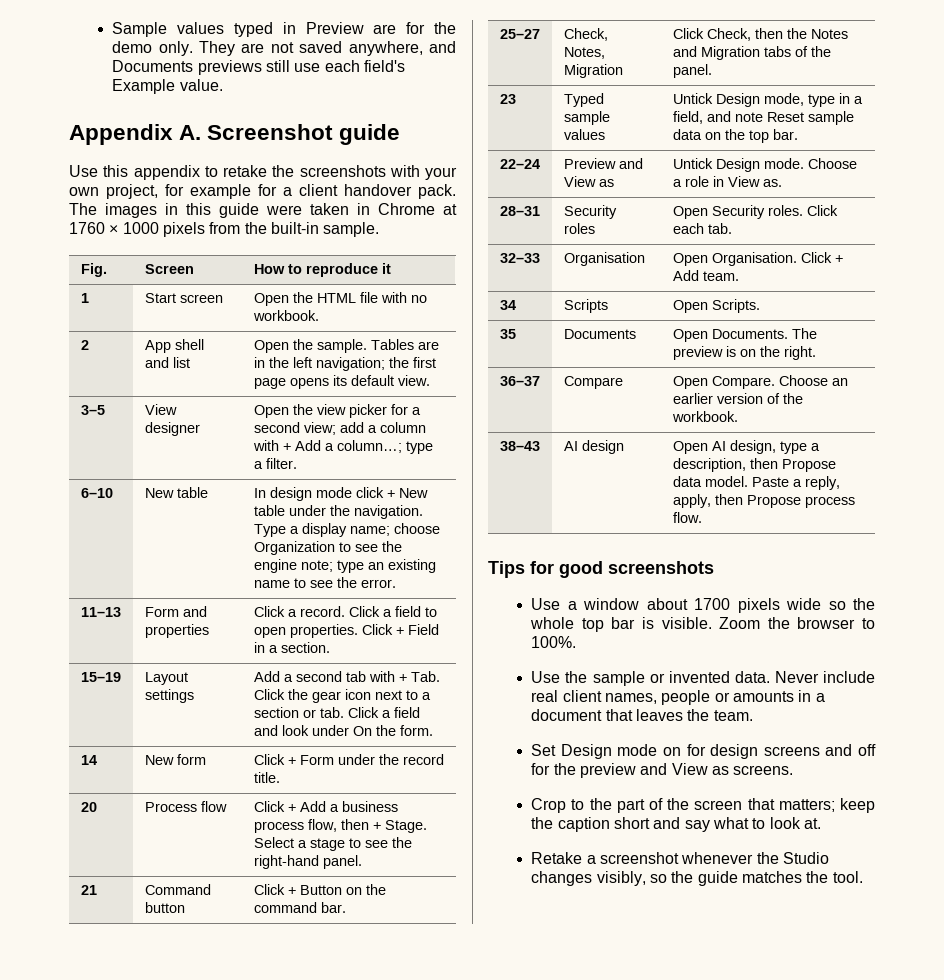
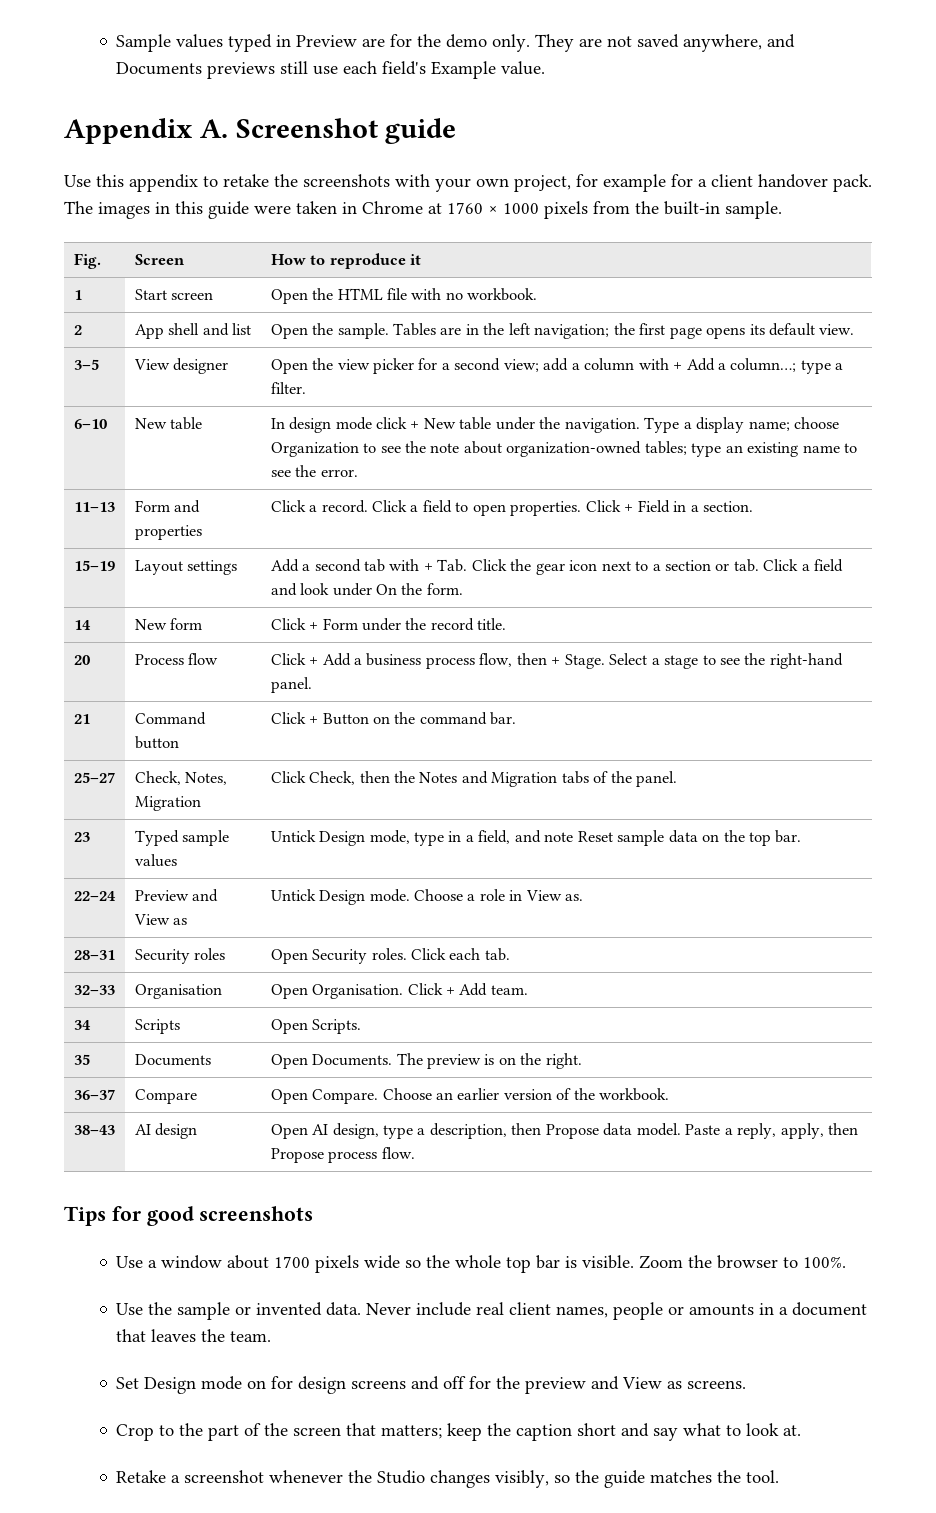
- 6–10 | New table | In design mode click + New table under the navigation. Type a display name; choose Organization to see the engine note; type an existing name to see the error.
+ 6–10 | New table | In design mode click + New table under the navigation. Type a display name; choose Organization to see the note about organization-owned tables; type an existing name to see the error.

